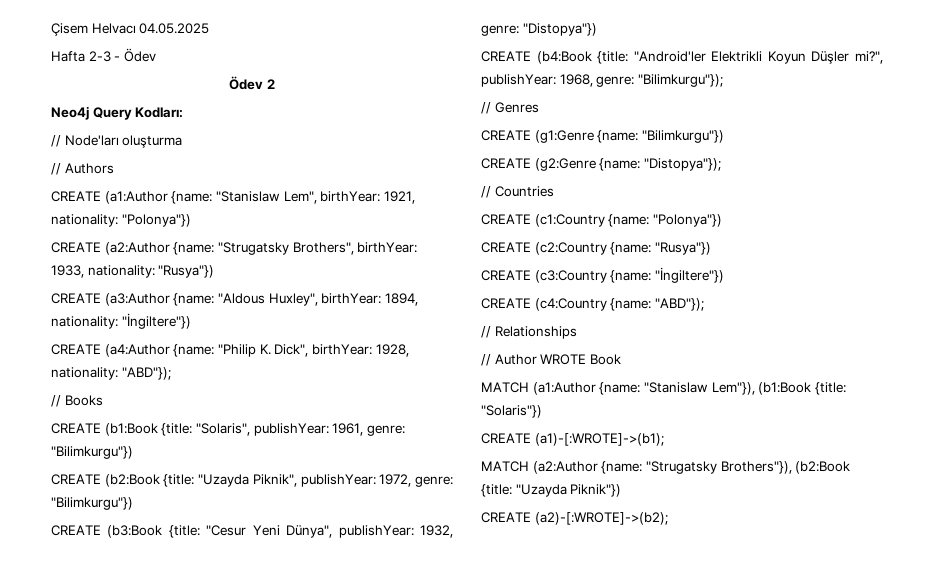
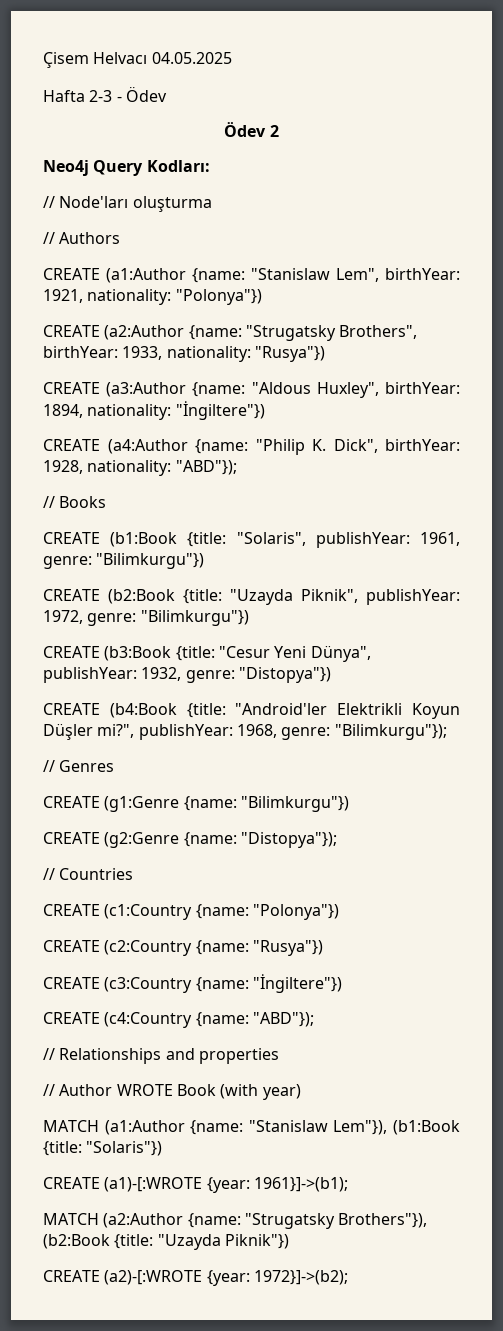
- // Relationships
+ // Relationships and properties
- // Author WROTE Book
+ // Author WROTE Book (with year)
- CREATE (a1)-[:WROTE]->(b1);
+ CREATE (a1)-[:WROTE {year: 1961}]->(b1);
- CREATE (a2)-[:WROTE]->(b2);
+ CREATE (a2)-[:WROTE {year: 1972}]->(b2);

